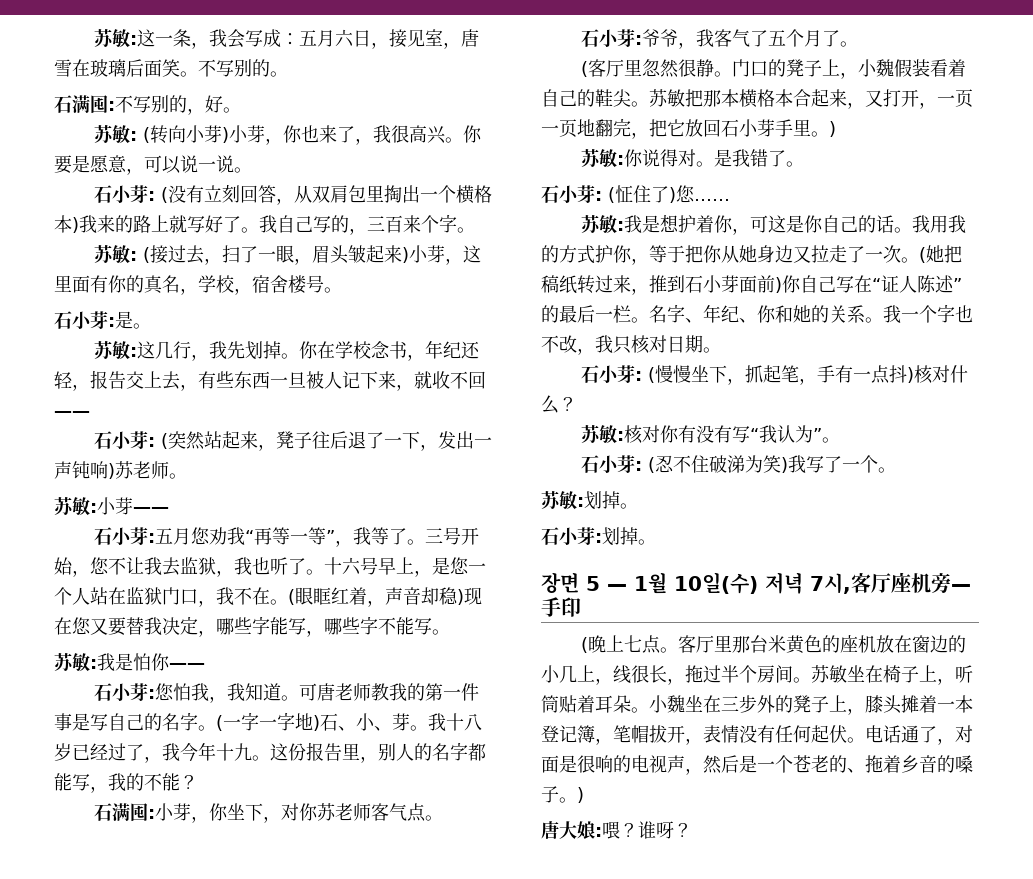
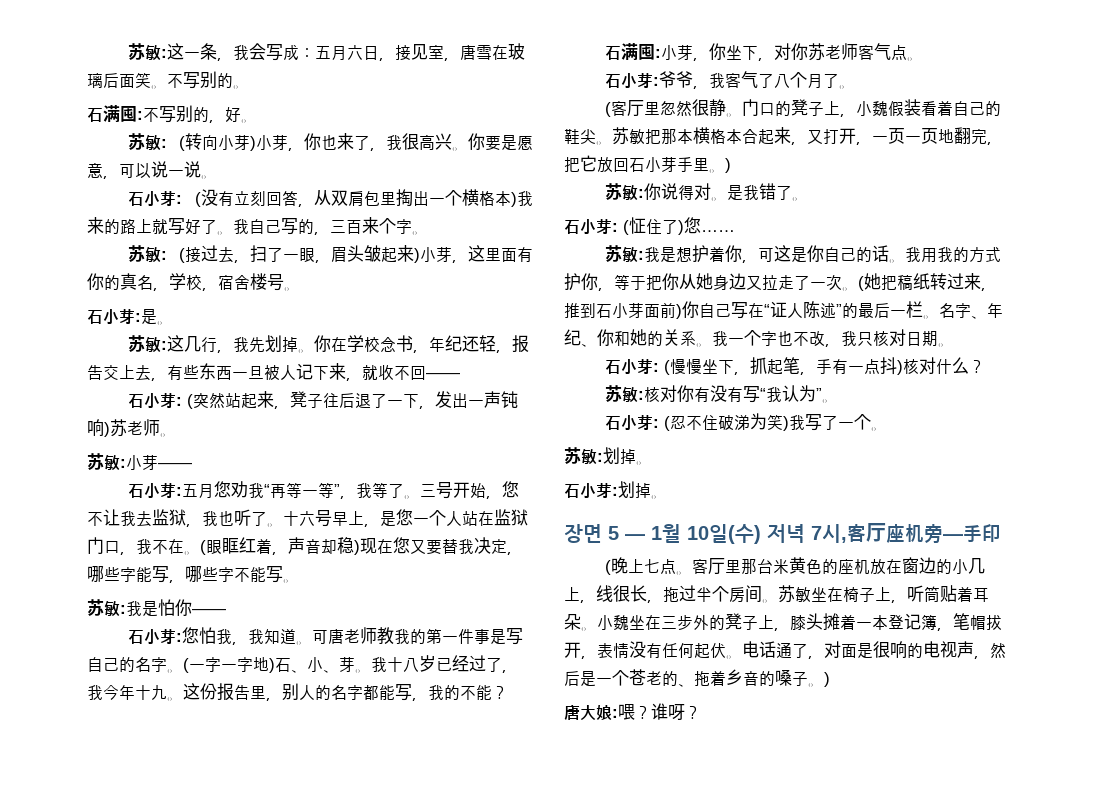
- 石小芽:爷爷，我客气了五个月了。
+ 石小芽:爷爷，我客气了八个月了。

